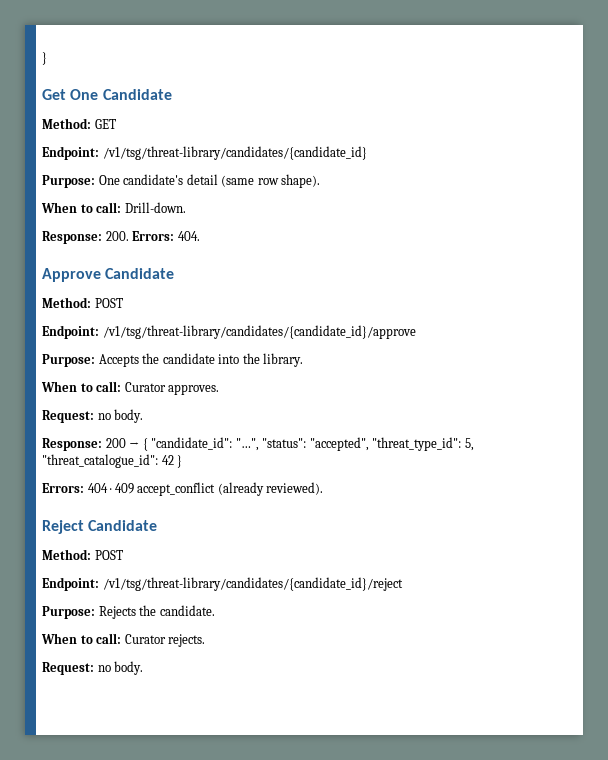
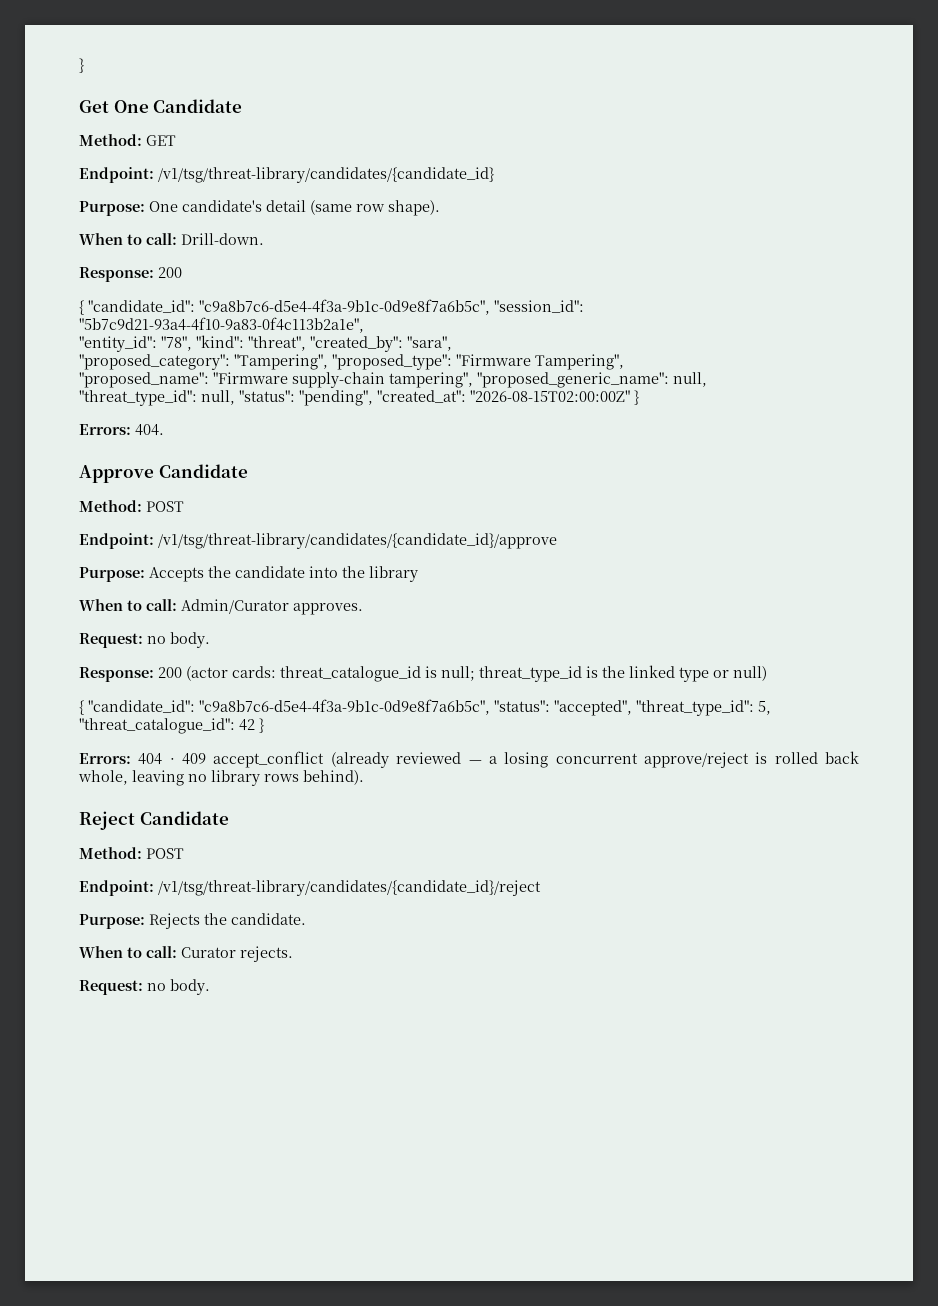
  When to call: Drill-down.
- Response: 200. Errors: 404.
+ Response: 200
+ { "candidate_id": "c9a8b7c6-d5e4-4f3a-9b1c-0d9e8f7a6b5c", "session_id": "5b7c9d21-93a4-4f10-9a83-0f4c113b2a1e",
+ "entity_id": "78", "kind": "threat", "created_by": "sara",
+ "proposed_category": "Tampering", "proposed_type": "Firmware Tampering",
+ "proposed_name": "Firmware supply-chain tampering", "proposed_generic_name": null,
+ "threat_type_id": null, "status": "pending", "created_at": "2026-08-15T02:00:00Z" }
+ Errors: 404.
- Purpose: Accepts the candidate into the library.
- When to call: Curator approves.
+ Purpose: Accepts the candidate into the library
+ When to call: Admin/Curator approves.
- Response: 200 → { "candidate_id": "…", "status": "accepted", "threat_type_id": 5, "threat_catalogue_id": 42 }
+ Response: 200 (actor cards: threat_catalogue_id is null; threat_type_id is the linked type or null)
+ { "candidate_id": "c9a8b7c6-d5e4-4f3a-9b1c-0d9e8f7a6b5c", "status": "accepted", "threat_type_id": 5, "threat_catalogue_id": 42 }
- Errors: 404 · 409 accept_conflict (already reviewed).
+ Errors: 404 · 409 accept_conflict (already reviewed — a losing concurrent approve/reject is rolled back whole, leaving no library rows behind).

